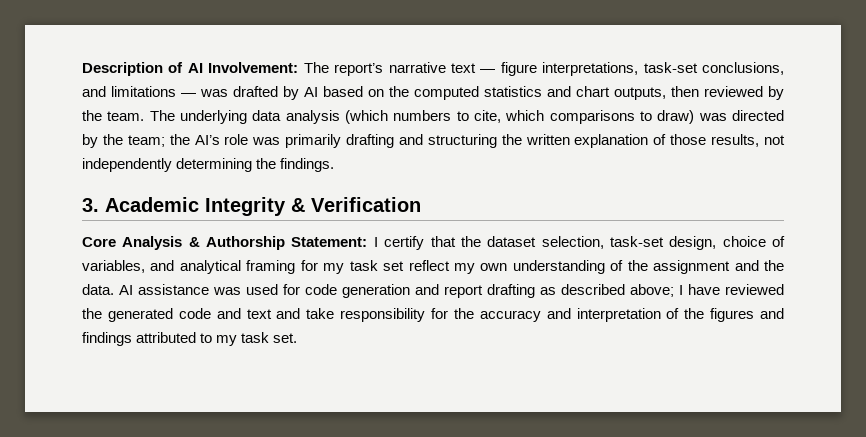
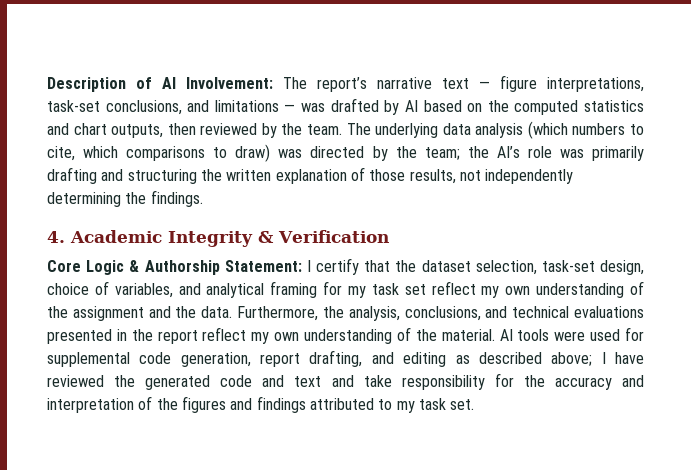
- 3. Academic Integrity & Verification
+ 4. Academic Integrity & Verification
- Core Analysis & Authorship Statement: I certify that the dataset selection, task-set design, choice of variables, and analytical framing for my task set reflect my own understanding of the assignment and the data.
+ Core Logic & Authorship Statement: I certify that the dataset selection, task-set design, choice of variables, and analytical framing for my task set reflect my own understanding of the assignment and the data.
- AI assistance was used for code generation and report drafting as described above; I have reviewed the generated code and text and take responsibility for the accuracy and interpretation of the figures and findings attributed to my task set.
+ Furthermore, the analysis, conclusions, and technical evaluations presented in the report reflect my own understanding of the material. AI tools were used for supplemental code generation, report drafting, and editing as described above; I have reviewed the generated code and text and take responsibility for the accuracy and interpretation of the figures and findings attributed to my task set.

